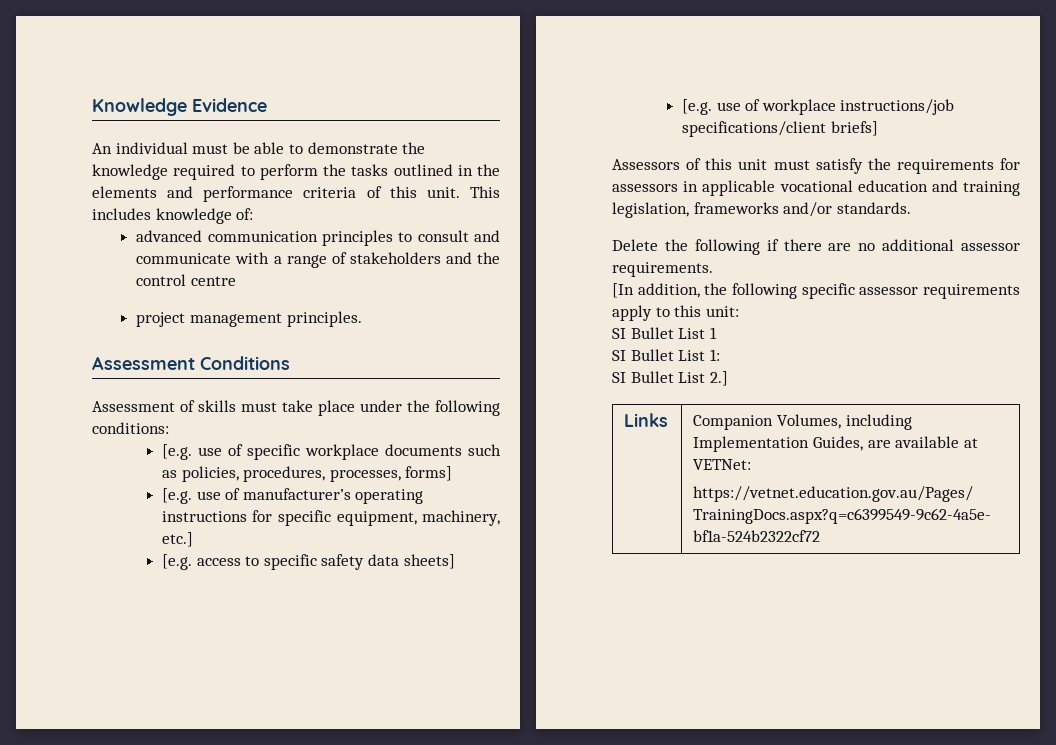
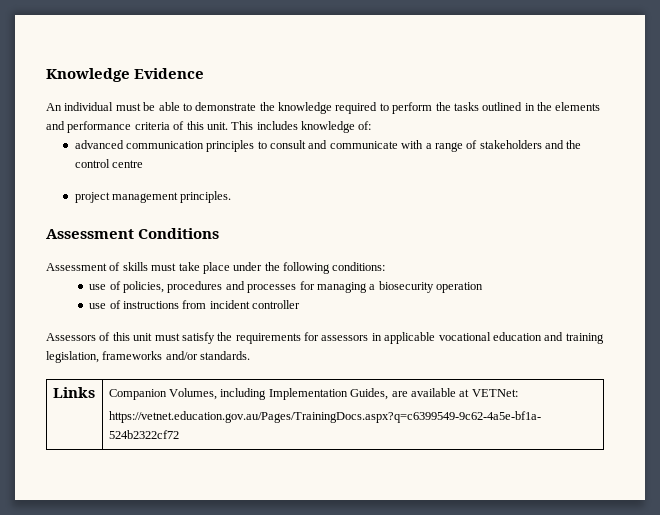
- [e.g. use of specific workplace documents such as policies, procedures, processes, forms]
- [e.g. use of manufacturer’s operating instructions for specific equipment, machinery, etc.]
- [e.g. access to specific safety data sheets]
- [e.g. use of workplace instructions/job specifications/client briefs]
+ use of policies, procedures and processes for managing a biosecurity operation
+ use of instructions from incident controller
- Delete the following if there are no additional assessor requirements.
- [In addition, the following specific assessor requirements apply to this unit:
- SI Bullet List 1
- SI Bullet List 1:
- SI Bullet List 2.]

